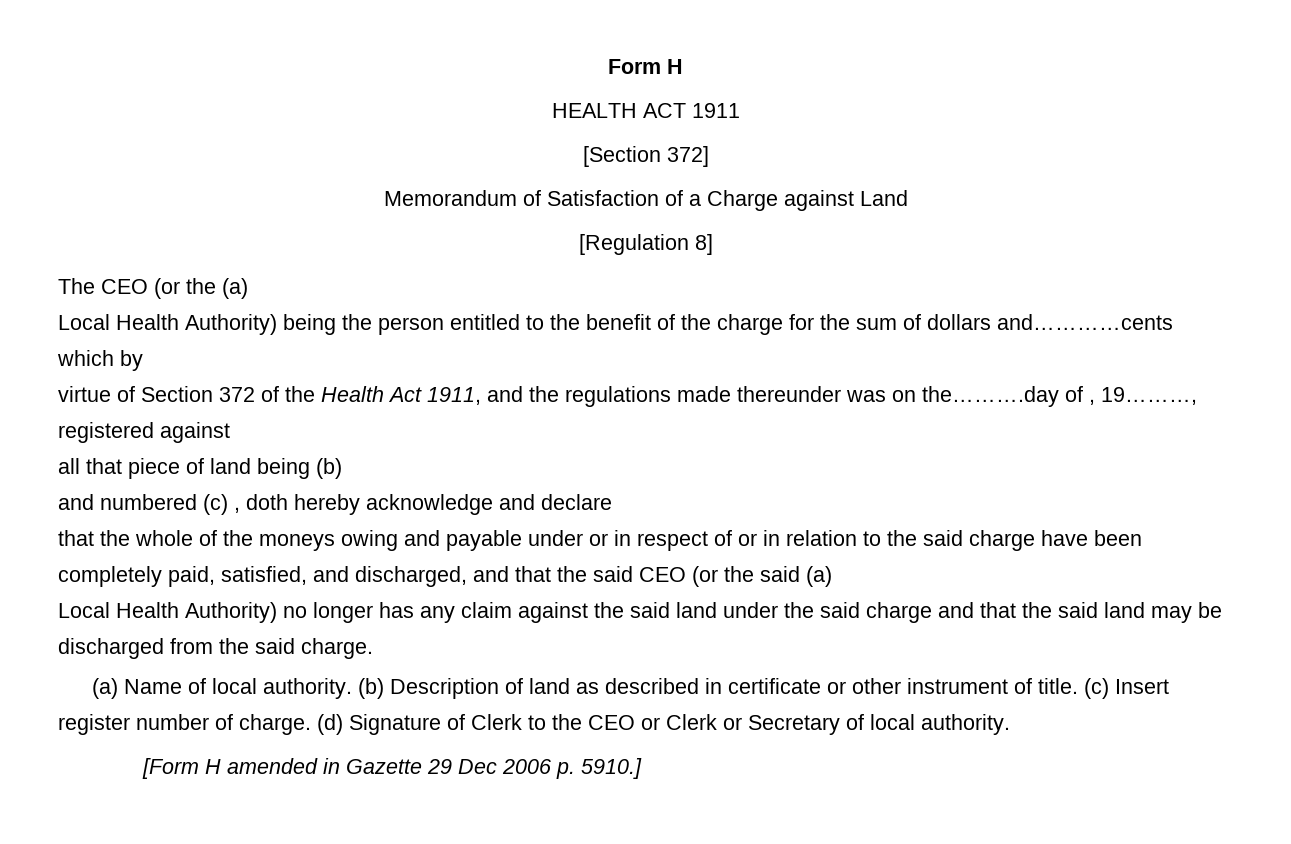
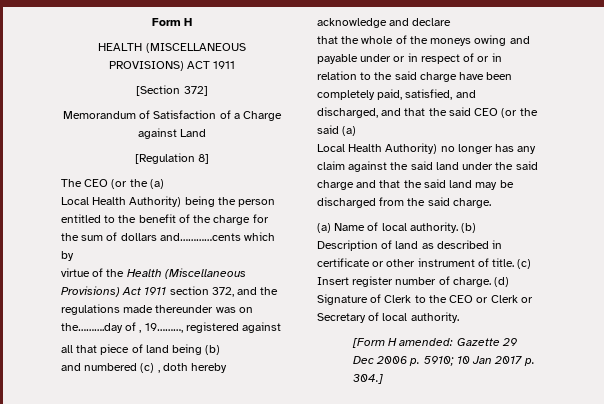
- HEALTH ACT 1911
+ HEALTH (MISCELLANEOUS PROVISIONS) ACT 1911
- virtue of Section 372 of the Health Act 1911, and the regulations made thereunder was on the……….day of , 19………, registered against
+ virtue of the Health (Miscellaneous Provisions) Act 1911 section 372, and the regulations made thereunder was on the……….day of , 19………, registered against
- [Form H amended in Gazette 29 Dec 2006 p. 5910.]
+ [Form H amended: Gazette 29 Dec 2006 p. 5910; 10 Jan 2017 p. 304.]

